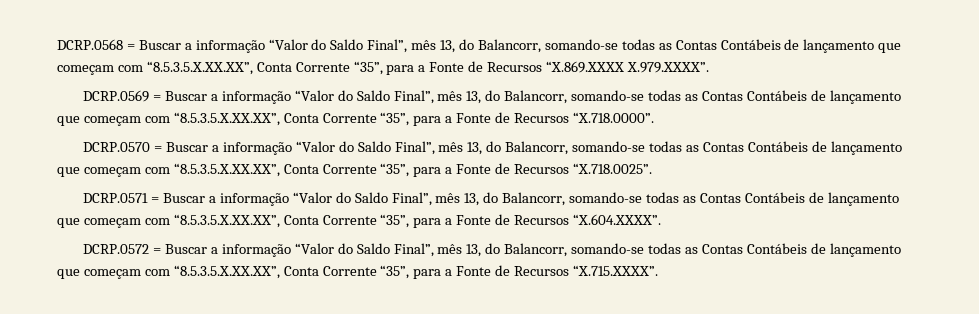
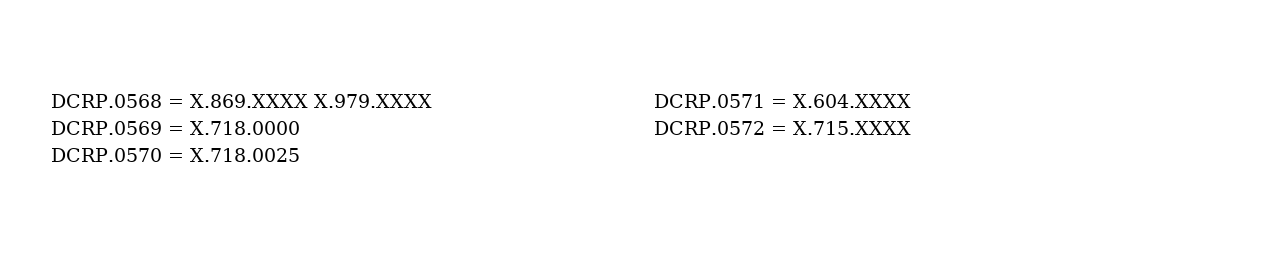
- DCRP.0568 = Buscar a informação “Valor do Saldo Final”, mês 13, do Balancorr, somando-se todas as Contas Contábeis de lançamento que começam com “8.5.3.5.X.XX.XX”, Conta Corrente “35”, para a Fonte de Recursos “X.869.XXXX X.979.XXXX”.
- DCRP.0569 = Buscar a informação “Valor do Saldo Final”, mês 13, do Balancorr, somando-se todas as Contas Contábeis de lançamento que começam com “8.5.3.5.X.XX.XX”, Conta Corrente “35”, para a Fonte de Recursos “X.718.0000”.
- DCRP.0570 = Buscar a informação “Valor do Saldo Final”, mês 13, do Balancorr, somando-se todas as Contas Contábeis de lançamento que começam com “8.5.3.5.X.XX.XX”, Conta Corrente “35”, para a Fonte de Recursos “X.718.0025”.
- DCRP.0571 = Buscar a informação “Valor do Saldo Final”, mês 13, do Balancorr, somando-se todas as Contas Contábeis de lançamento que começam com “8.5.3.5.X.XX.XX”, Conta Corrente “35”, para a Fonte de Recursos “X.604.XXXX”.
- DCRP.0572 = Buscar a informação “Valor do Saldo Final”, mês 13, do Balancorr, somando-se todas as Contas Contábeis de lançamento que começam com “8.5.3.5.X.XX.XX”, Conta Corrente “35”, para a Fonte de Recursos “X.715.XXXX”.
+ DCRP.0568 = X.869.XXXX X.979.XXXX
+ DCRP.0569 = X.718.0000
+ DCRP.0570 = X.718.0025
+ DCRP.0571 = X.604.XXXX
+ DCRP.0572 = X.715.XXXX

